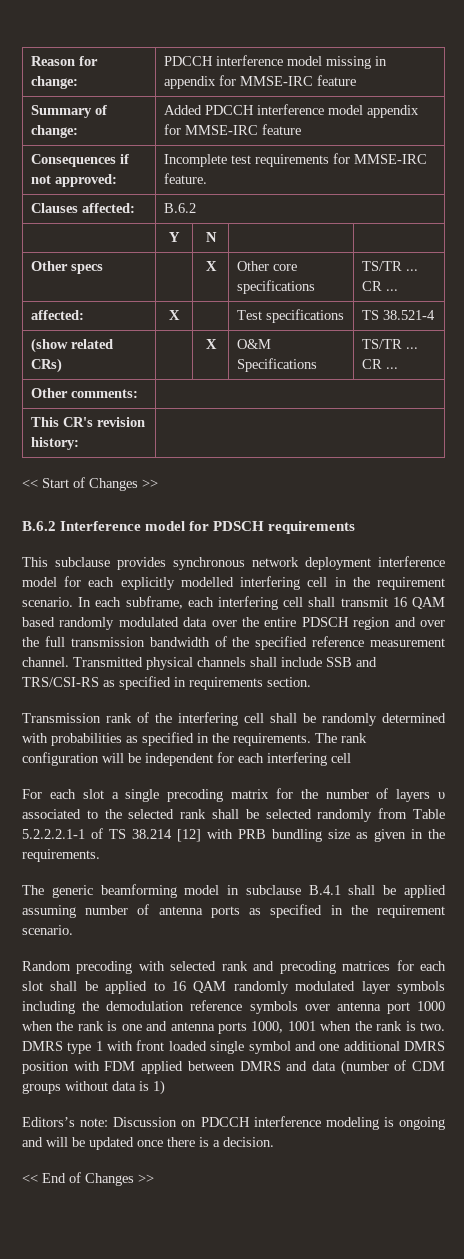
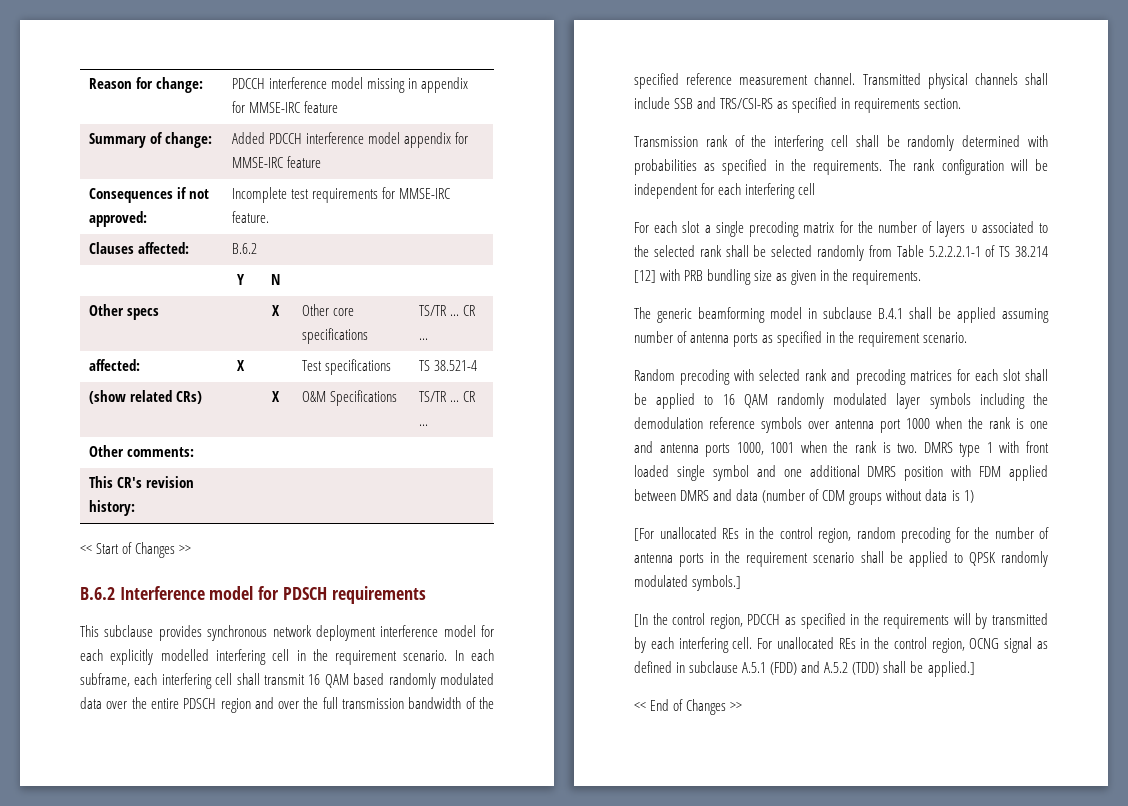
- Editors’s note: Discussion on PDCCH interference modeling is ongoing and will be updated once there is a decision.
+ [For unallocated REs in the control region, random precoding for the number of antenna ports in the requirement scenario shall be applied to QPSK randomly modulated symbols.]
+ [In the control region, PDCCH as specified in the requirements will by transmitted by each interfering cell. For unallocated REs in the control region, OCNG signal as defined in subclause A.5.1 (FDD) and A.5.2 (TDD) shall be applied.]

